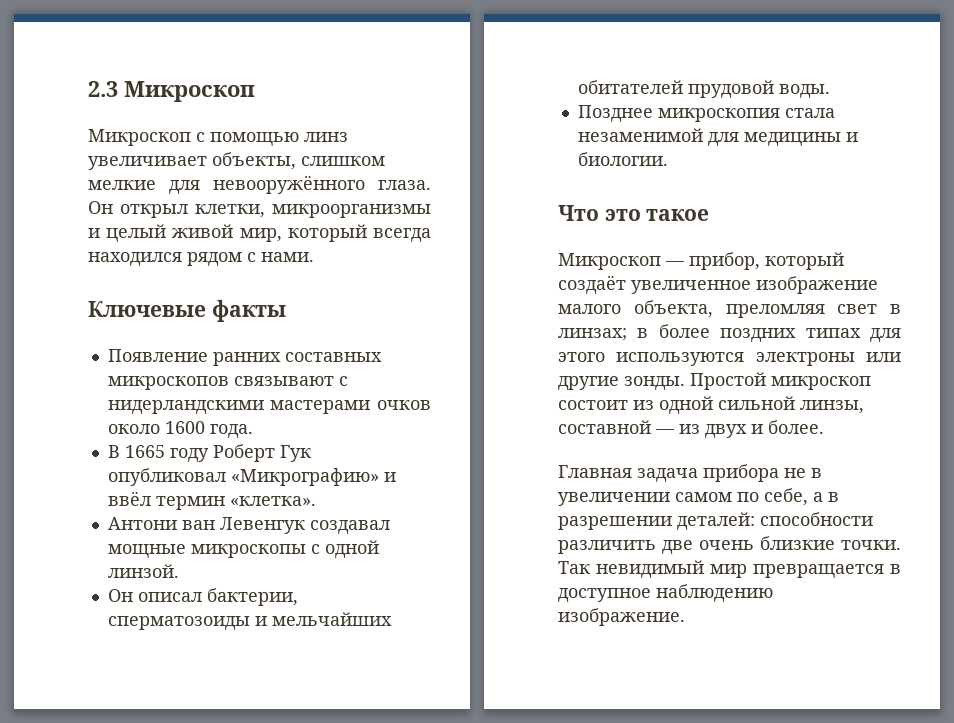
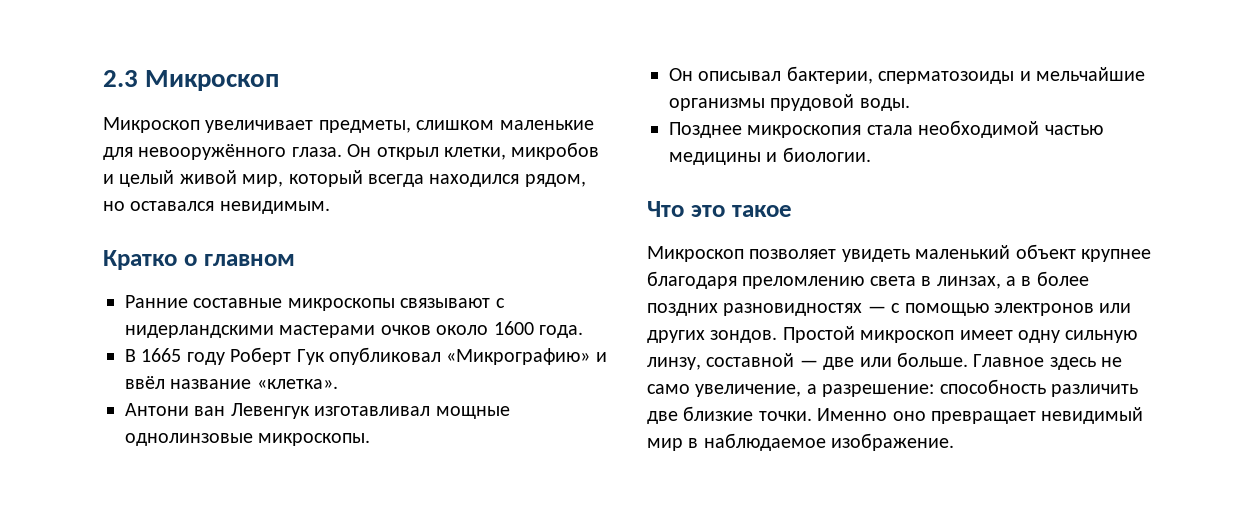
- Микроскоп с помощью линз увеличивает объекты, слишком мелкие для невооружённого глаза.
+ Микроскоп увеличивает предметы, слишком маленькие для невооружённого глаза.
- Он открыл клетки, микроорганизмы и целый живой мир, который всегда находился рядом с нами.
- Ключевые факты
- Появление ранних составных микроскопов связывают с нидерландскими мастерами очков около 1600 года.
+ Он открыл клетки, микробов и целый живой мир, который всегда находился рядом, но оставался невидимым.
+ Кратко о главном
+ Ранние составные микроскопы связывают с нидерландскими мастерами очков около 1600 года.
- В 1665 году Роберт Гук опубликовал «Микрографию» и ввёл термин «клетка».
+ В 1665 году Роберт Гук опубликовал «Микрографию» и ввёл название «клетка».
- Антони ван Левенгук создавал мощные микроскопы с одной линзой.
- Он описал бактерии, сперматозоиды и мельчайших обитателей прудовой воды.
+ Антони ван Левенгук изготавливал мощные однолинзовые микроскопы.
+ Он описывал бактерии, сперматозоиды и мельчайшие организмы прудовой воды.
- Позднее микроскопия стала незаменимой для медицины и биологии.
+ Позднее микроскопия стала необходимой частью медицины и биологии.
- Микроскоп — прибор, который создаёт увеличенное изображение малого объекта, преломляя свет в линзах; в более поздних типах для этого используются электроны или другие зонды. Простой микроскоп состоит из одной сильной линзы, составной — из двух и более.
- Главная задача прибора не в увеличении самом по себе, а в разрешении деталей: способности различить две очень близкие точки.
+ Микроскоп позволяет увидеть маленький объект крупнее благодаря преломлению света в линзах, а в более поздних разновидностях — с помощью электронов или других зондов. Простой микроскоп имеет одну сильную линзу, составной — две или больше. Главное здесь не само увеличение, а разрешение: способность различить две близкие точки.
- Так невидимый мир превращается в доступное наблюдению изображение.
+ Именно оно превращает невидимый мир в наблюдаемое изображение.

